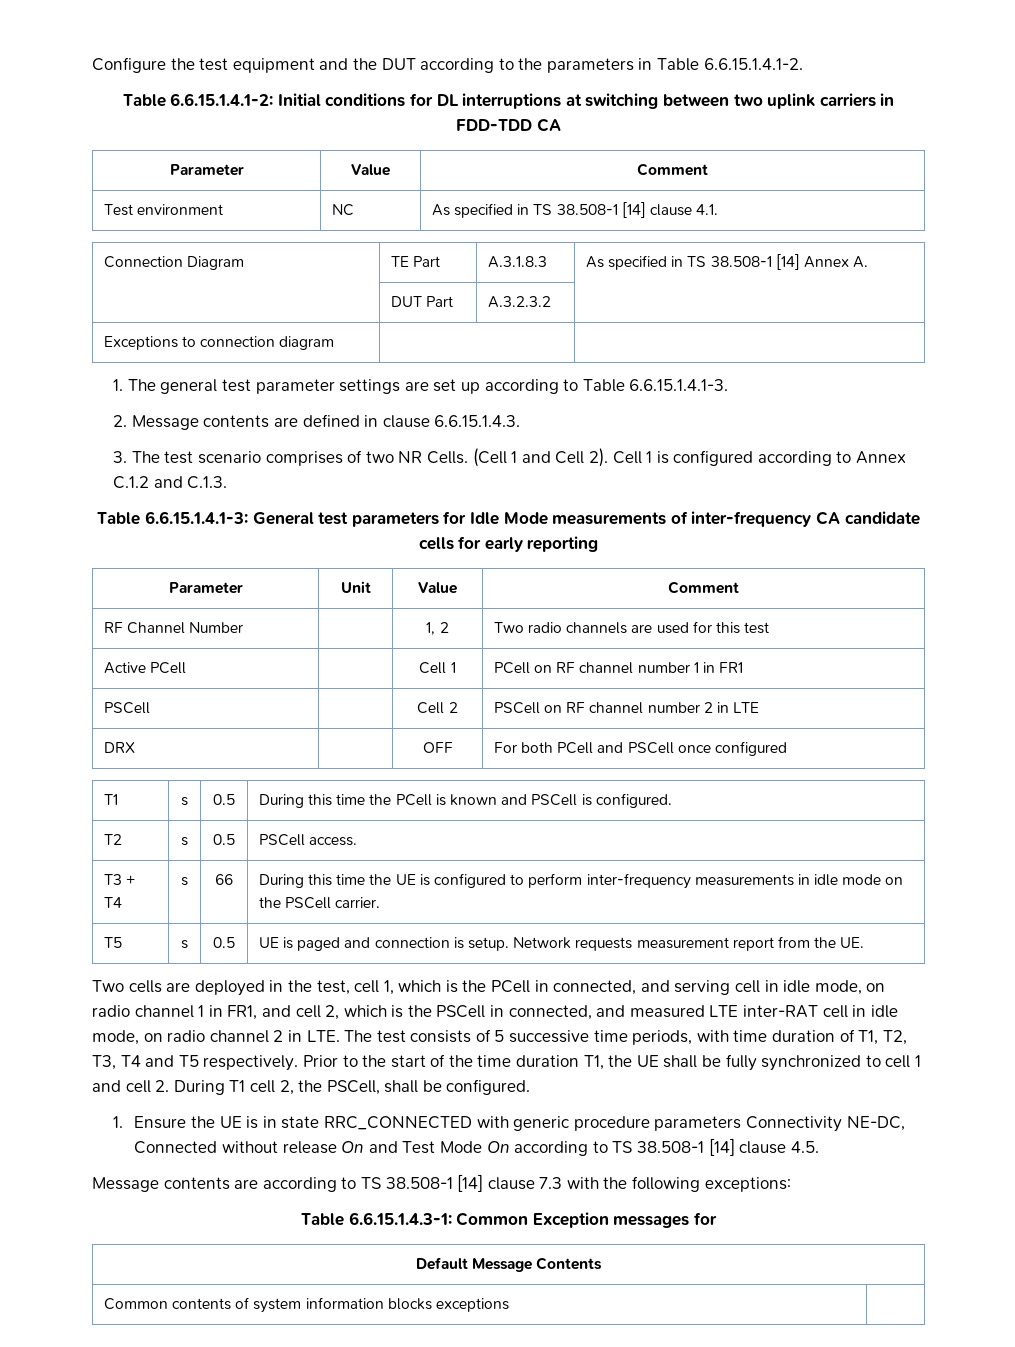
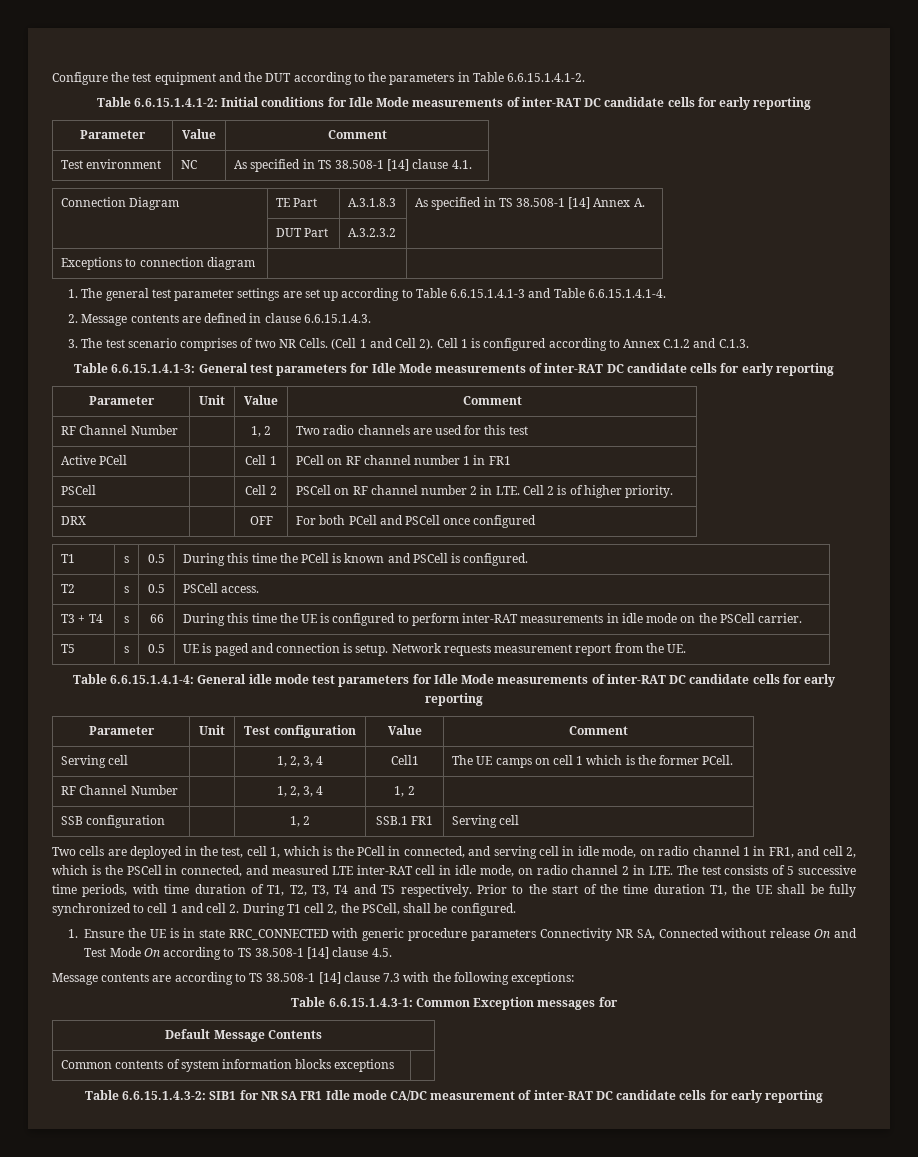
- Table 6.6.15.1.4.1-2: Initial conditions for DL interruptions at switching between two uplink carriers in FDD-TDD CA
+ Table 6.6.15.1.4.1-2: Initial conditions for Idle Mode measurements of inter-RAT DC candidate cells for early reporting
- 1. The general test parameter settings are set up according to Table 6.6.15.1.4.1-3.
+ 1. The general test parameter settings are set up according to Table 6.6.15.1.4.1-3 and Table 6.6.15.1.4.1-4.
- Table 6.6.15.1.4.1-3: General test parameters for Idle Mode measurements of inter-frequency CA candidate cells for early reporting
+ Table 6.6.15.1.4.1-3: General test parameters for Idle Mode measurements of inter-RAT DC candidate cells for early reporting
- PSCell | | Cell 2 | PSCell on RF channel number 2 in LTE
+ PSCell | | Cell 2 | PSCell on RF channel number 2 in LTE. Cell 2 is of higher priority.
- T3 + T4 | s | 66 | During this time the UE is configured to perform inter-frequency measurements in idle mode on the PSCell carrier.
+ T3 + T4 | s | 66 | During this time the UE is configured to perform inter-RAT measurements in idle mode on the PSCell carrier.
+ Table 6.6.15.1.4.1-4: General idle mode test parameters for Idle Mode measurements of inter-RAT DC candidate cells for early reporting
+ Parameter | Unit | Test configuration | Value | Comment
+ Serving cell | | 1, 2, 3, 4 | Cell1 | The UE camps on cell 1 which is the former PCell.
+ RF Channel Number | | 1, 2, 3, 4 | 1, 2 |
+ SSB configuration | | 1, 2 | SSB.1 FR1 | Serving cell
- 1. Ensure the UE is in state RRC_CONNECTED with generic procedure parameters Connectivity NE-DC, Connected without release On and Test Mode On according to TS 38.508-1 [14] clause 4.5.
+ 1. Ensure the UE is in state RRC_CONNECTED with generic procedure parameters Connectivity NR SA, Connected without release On and Test Mode On according to TS 38.508-1 [14] clause 4.5.
+ Table 6.6.15.1.4.3-2: SIB1 for NR SA FR1 Idle mode CA/DC measurement of inter-RAT DC candidate cells for early reporting

